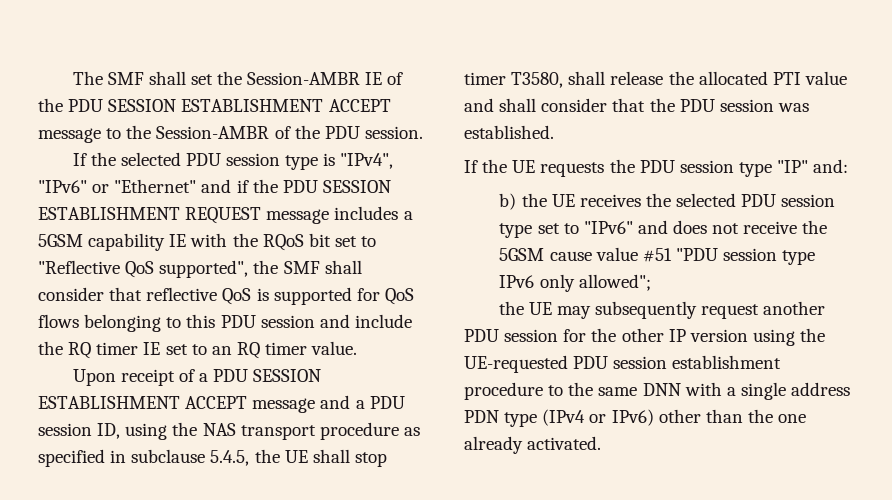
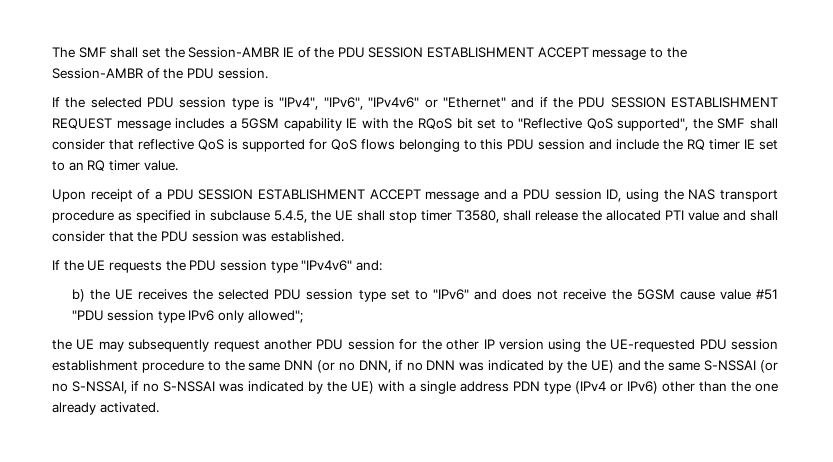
- If the selected PDU session type is "IPv4", "IPv6" or "Ethernet" and if the PDU SESSION ESTABLISHMENT REQUEST message includes a 5GSM capability IE with the RQoS bit set to "Reflective QoS supported", the SMF shall consider that reflective QoS is supported for QoS flows belonging to this PDU session and include the RQ timer IE set to an RQ timer value.
+ If the selected PDU session type is "IPv4", "IPv6", "IPv4v6" or "Ethernet" and if the PDU SESSION ESTABLISHMENT REQUEST message includes a 5GSM capability IE with the RQoS bit set to "Reflective QoS supported", the SMF shall consider that reflective QoS is supported for QoS flows belonging to this PDU session and include the RQ timer IE set to an RQ timer value.
- If the UE requests the PDU session type "IP" and:
+ If the UE requests the PDU session type "IPv4v6" and:
- the UE may subsequently request another PDU session for the other IP version using the UE-requested PDU session establishment procedure to the same DNN with a single address PDN type (IPv4 or IPv6) other than the one already activated.
+ the UE may subsequently request another PDU session for the other IP version using the UE-requested PDU session establishment procedure to the same DNN (or no DNN, if no DNN was indicated by the UE) and the same S-NSSAI (or no S-NSSAI, if no S-NSSAI was indicated by the UE) with a single address PDN type (IPv4 or IPv6) other than the one already activated.

